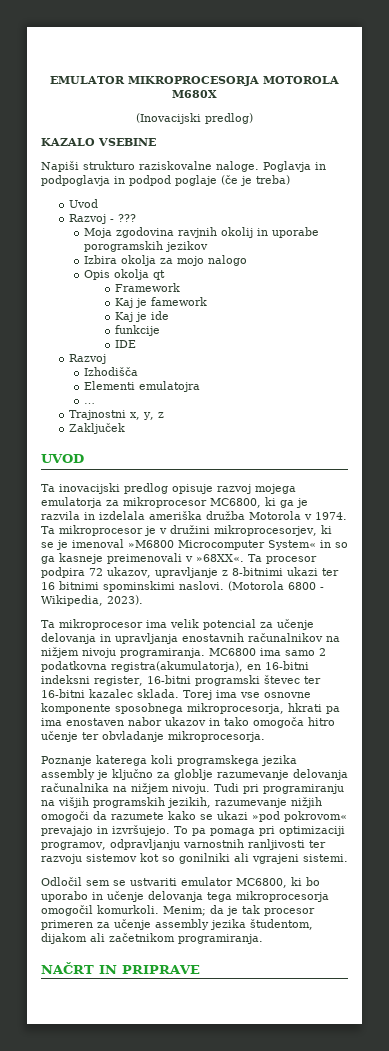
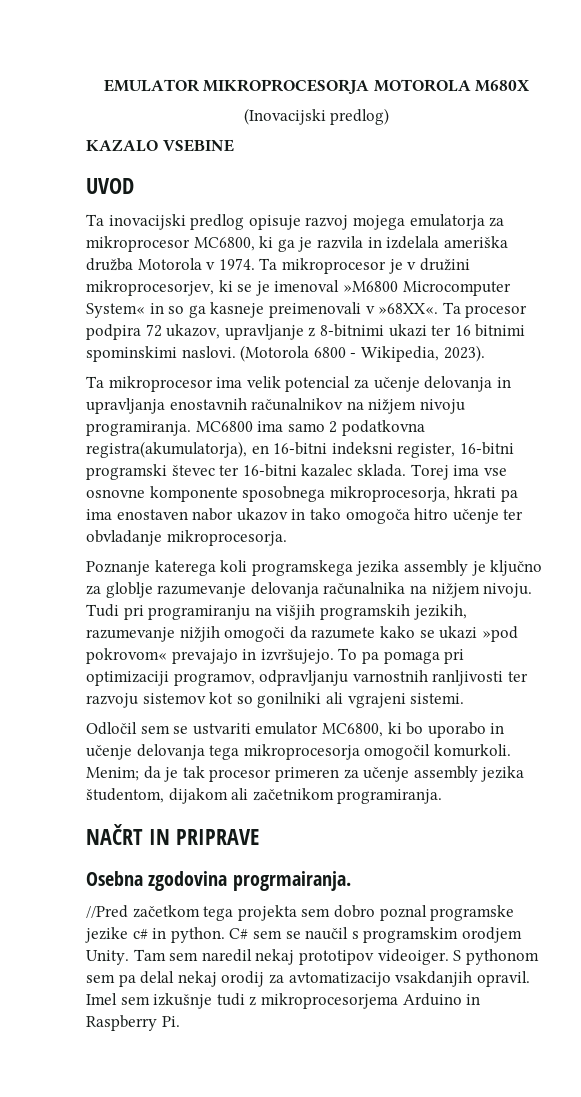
- Napiši strukturo raziskovalne naloge. Poglavja in podpoglavja in podpod poglaje (če je treba)
- Uvod
- Razvoj - ???
- Moja zgodovina ravjnih okolij in uporabe porogramskih jezikov
- Izbira okolja za mojo nalogo
- Opis okolja qt
- Framework
- Kaj je famework
- Kaj je ide
- funkcije
- IDE
- Razvoj
- Izhodišča
- Elementi emulatojra
- …
- Trajnostni x, y, z
- Zaključek
+ Osebna zgodovina progrmairanja.
+ //Pred začetkom tega projekta sem dobro poznal programske jezike c# in python. C# sem se naučil s programskim orodjem Unity. Tam sem naredil nekaj prototipov videoiger. S pythonom sem pa delal nekaj orodij za avtomatizacijo vsakdanjih opravil. Imel sem izkušnje tudi z mikroprocesorjema Arduino in Raspberry Pi.

